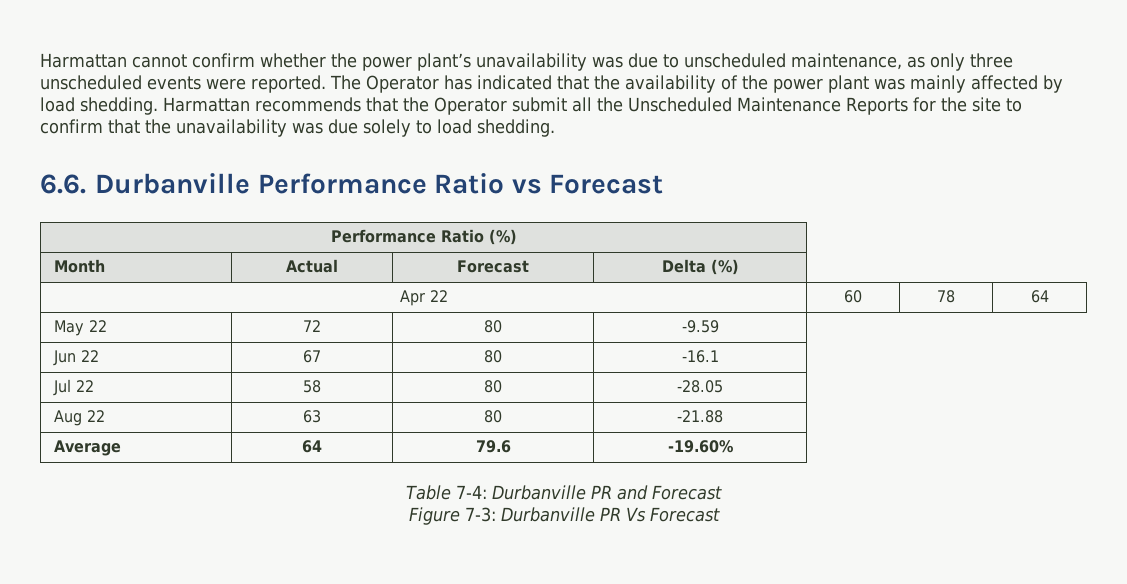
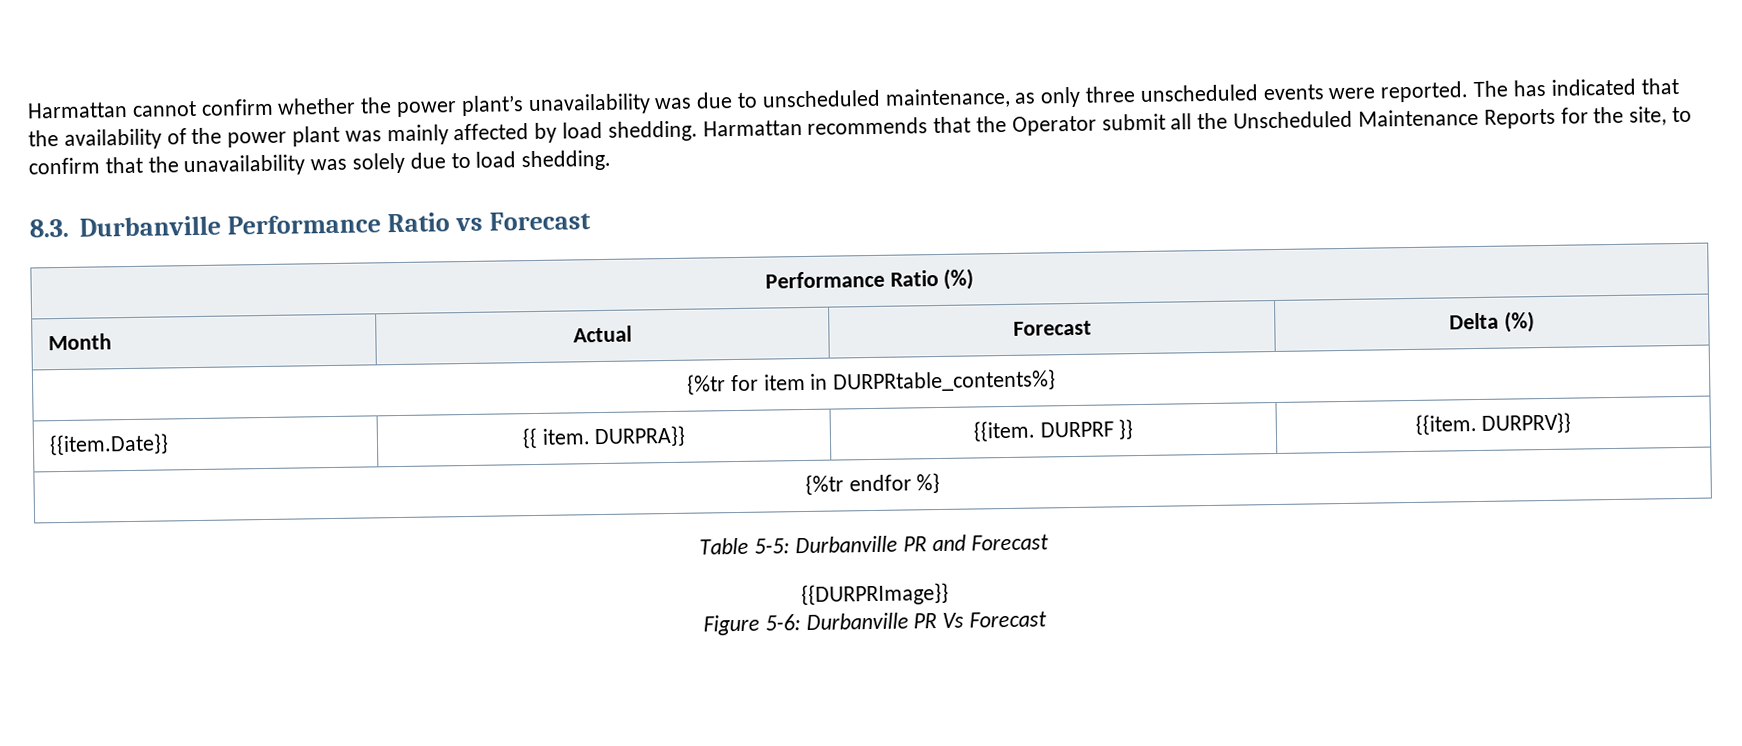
- The Operator has indicated that the availability of the power plant was mainly affected by load shedding.
+ The has indicated that the availability of the power plant was mainly affected by load shedding.
- Harmattan recommends that the Operator submit all the Unscheduled Maintenance Reports for the site to confirm that the unavailability was due solely to load shedding.
+ Harmattan recommends that the Operator submit all the Unscheduled Maintenance Reports for the site, to confirm that the unavailability was solely due to load shedding.
- 6.6. Durbanville Performance Ratio vs Forecast
+ 8.3. Durbanville Performance Ratio vs Forecast
- Apr 22 | 60 | 78 | 64
- May 22 | 72 | 80 | -9.59
- Jun 22 | 67 | 80 | -16.1
- Jul 22 | 58 | 80 | -28.05
- Aug 22 | 63 | 80 | -21.88
- Average | 64 | 79.6 | -19.60%
+ {%tr for item in DURPRtable_contents%}
+ {{item.Date}} | {{ item. DURPRA}} | {{item. DURPRF }} | {{item. DURPRV}}
+ {%tr endfor %}
- Table 7-4: Durbanville PR and Forecast
+ Table 5-5: Durbanville PR and Forecast
+ {{DURPRImage}}
- Figure 7-3: Durbanville PR Vs Forecast
+ Figure 5-6: Durbanville PR Vs Forecast

